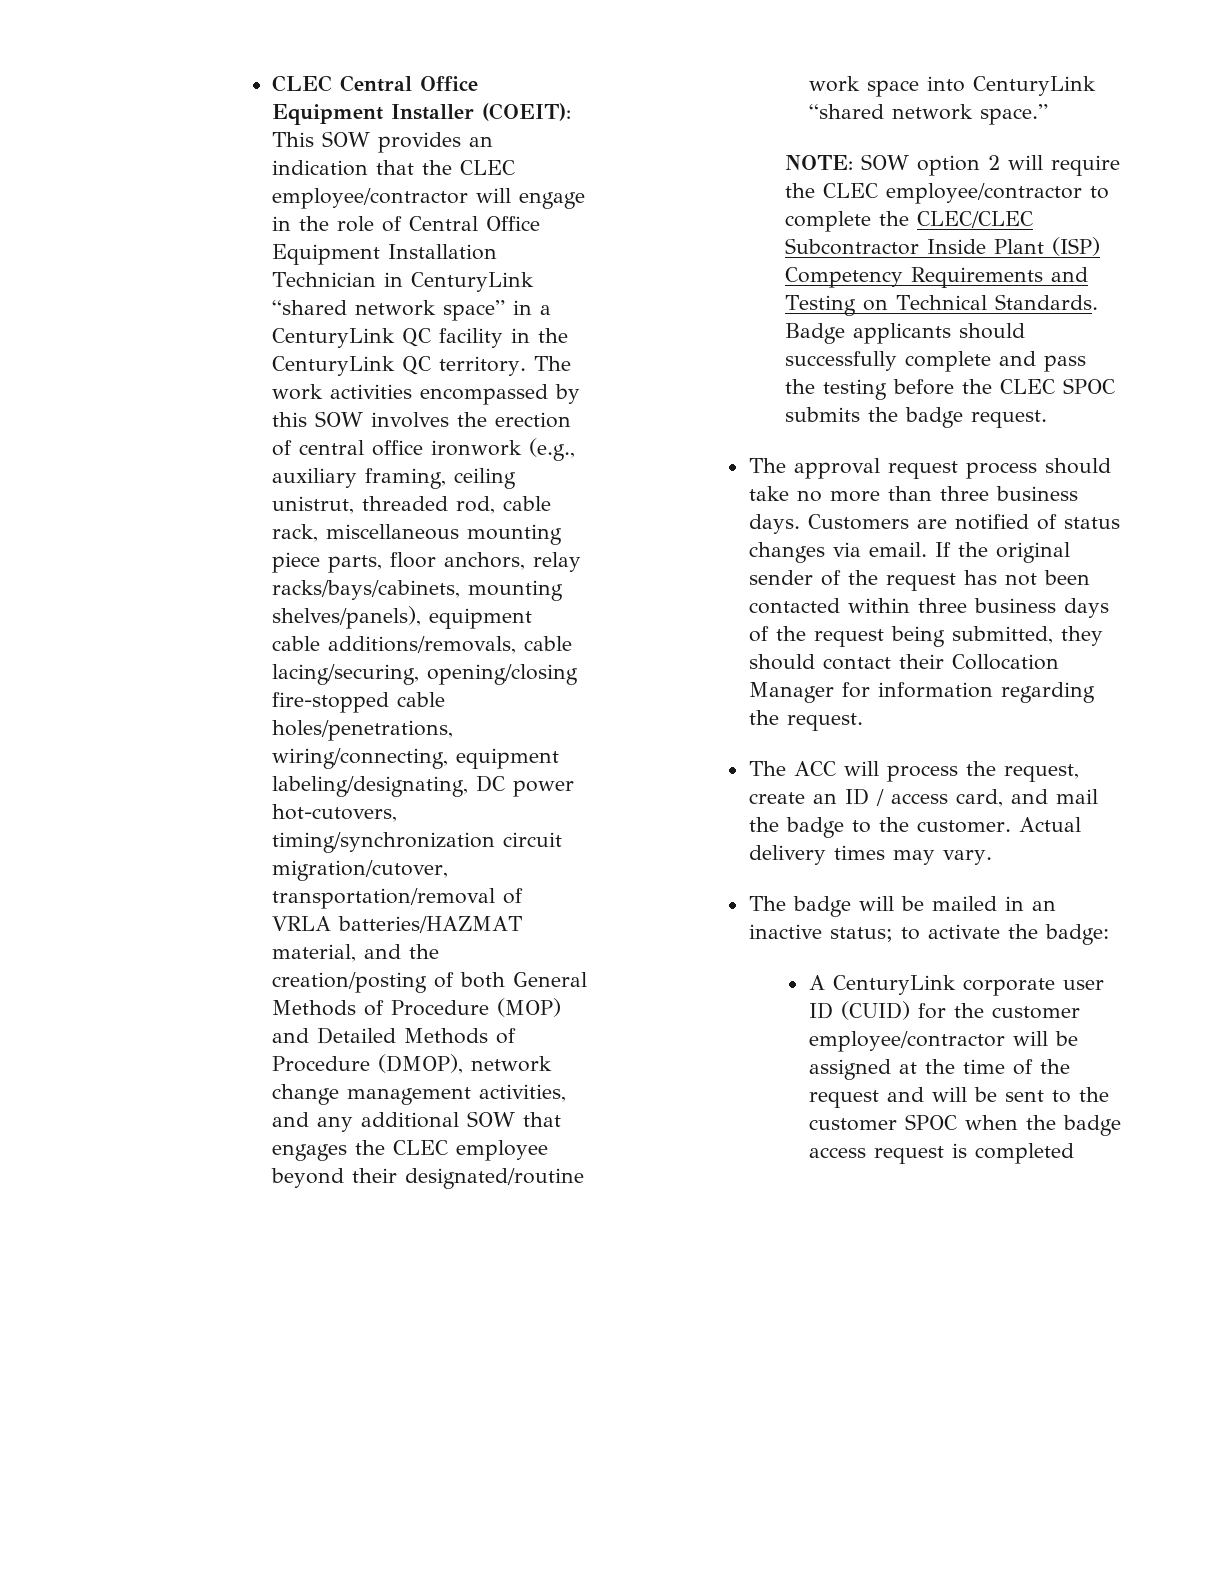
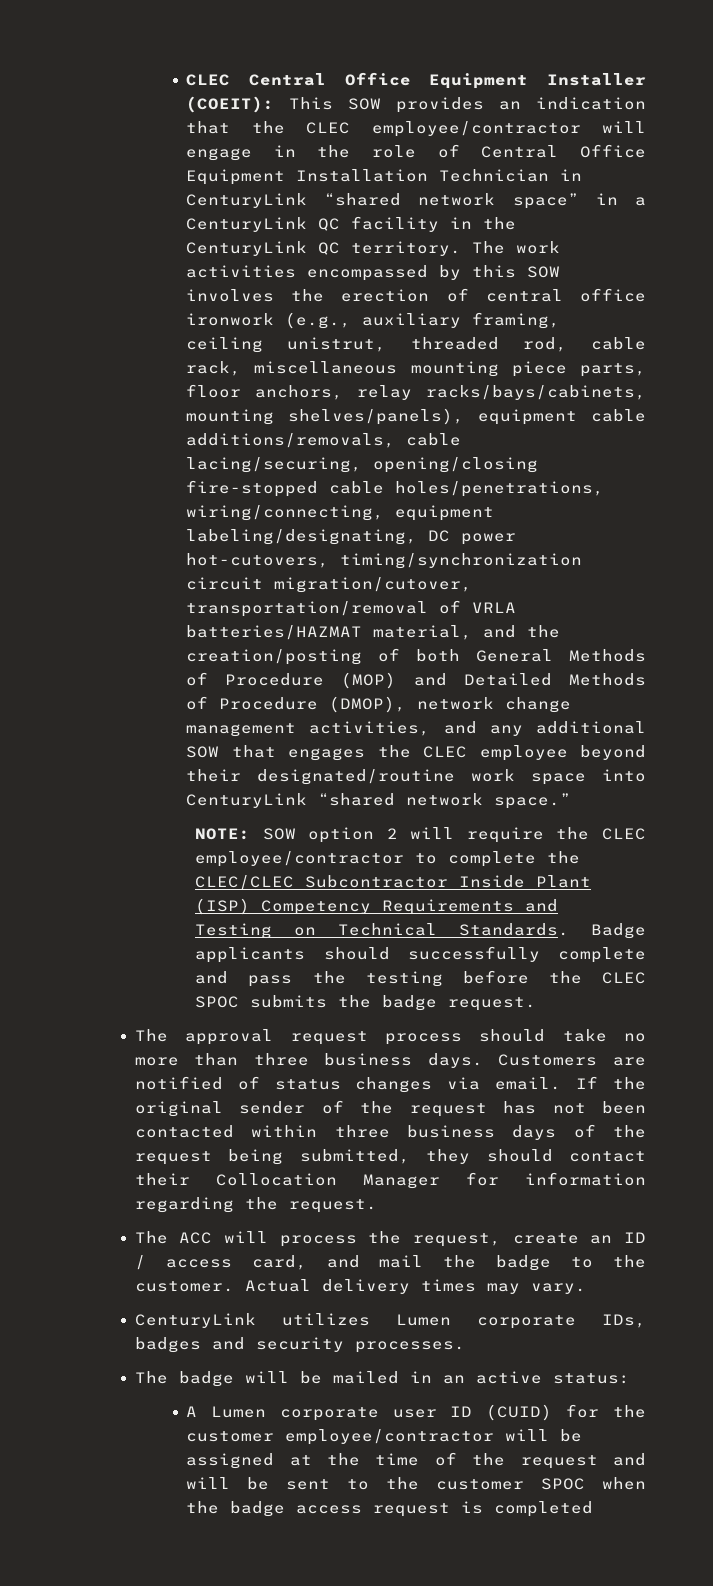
+ CenturyLink utilizes Lumen corporate IDs, badges and security processes.
- The badge will be mailed in an inactive status; to activate the badge:
+ The badge will be mailed in an active status:
- A CenturyLink corporate user ID (CUID) for the customer employee/contractor will be assigned at the time of the request and will be sent to the customer SPOC when the badge access request is completed
+ A Lumen corporate user ID (CUID) for the customer employee/contractor will be assigned at the time of the request and will be sent to the customer SPOC when the badge access request is completed

